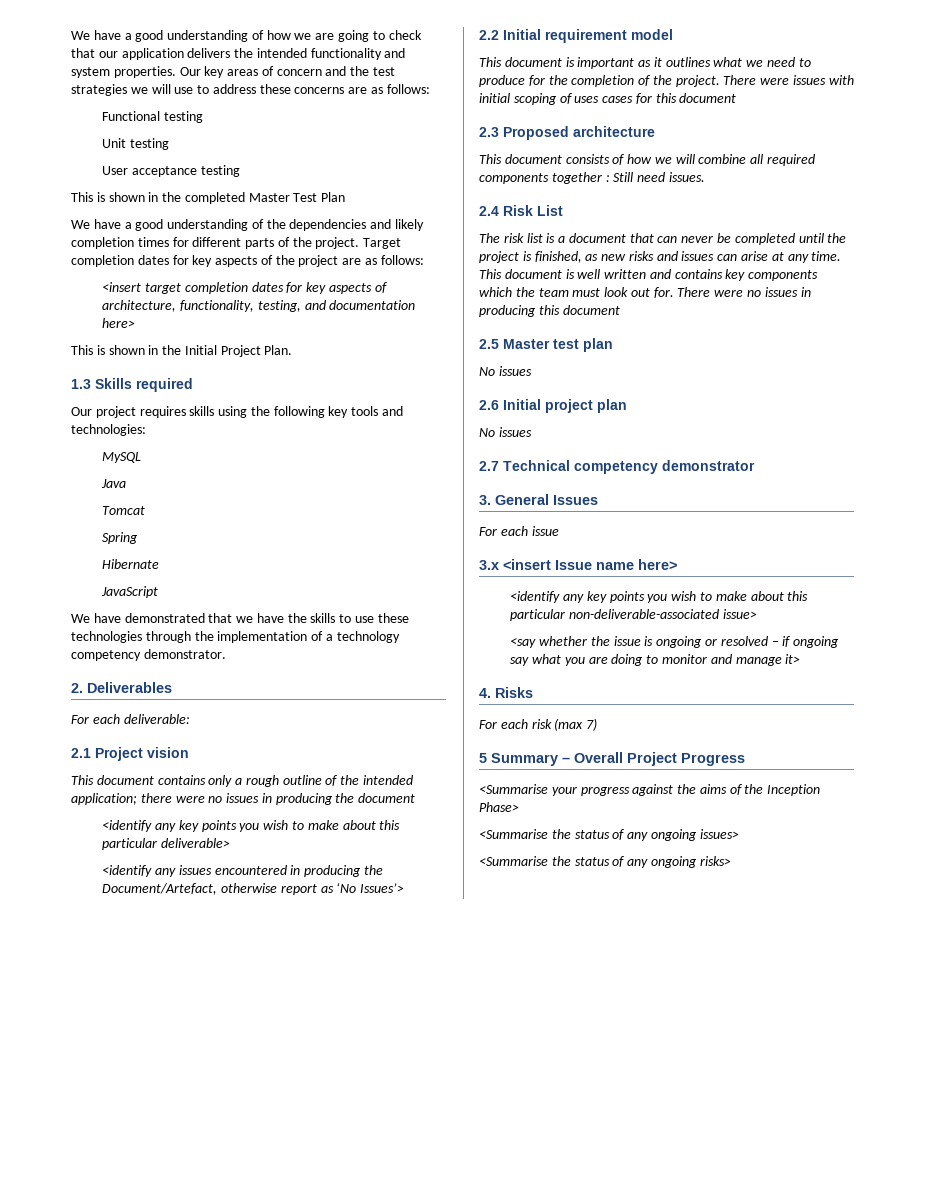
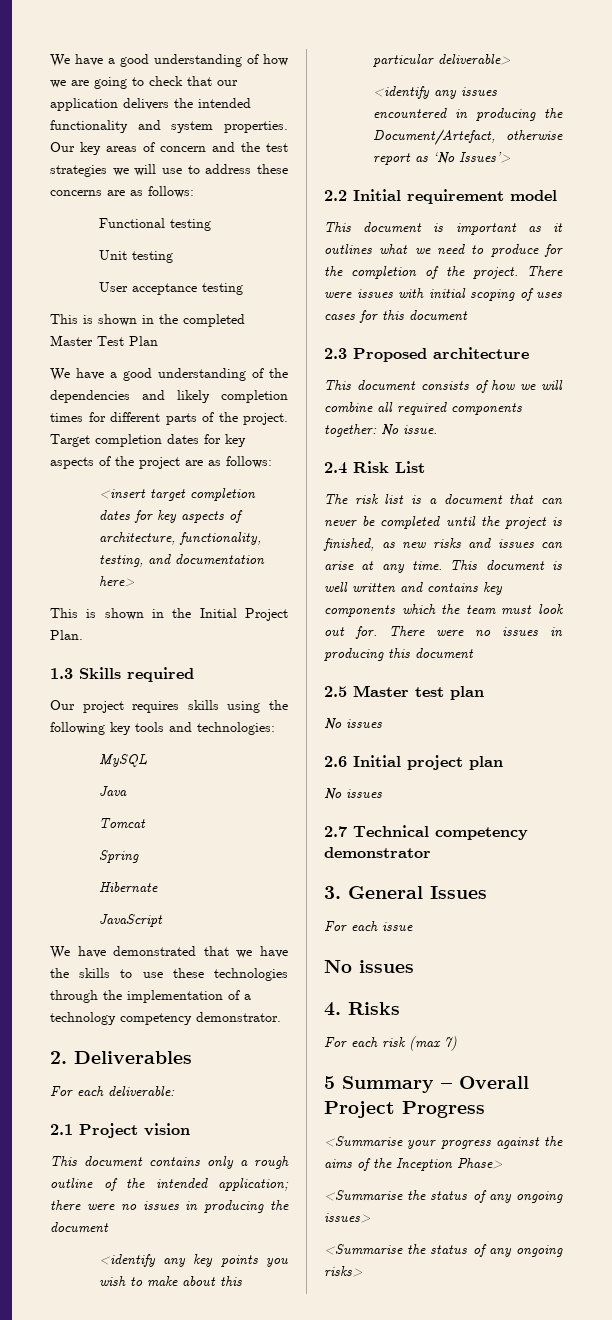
- This document consists of how we will combine all required components together : Still need issues.
+ This document consists of how we will combine all required components together: No issue.
  For each issue
- 3.x <insert Issue name here>
- <identify any key points you wish to make about this particular non-deliverable-associated issue>
- <say whether the issue is ongoing or resolved – if ongoing say what you are doing to monitor and manage it>
+ No issues

